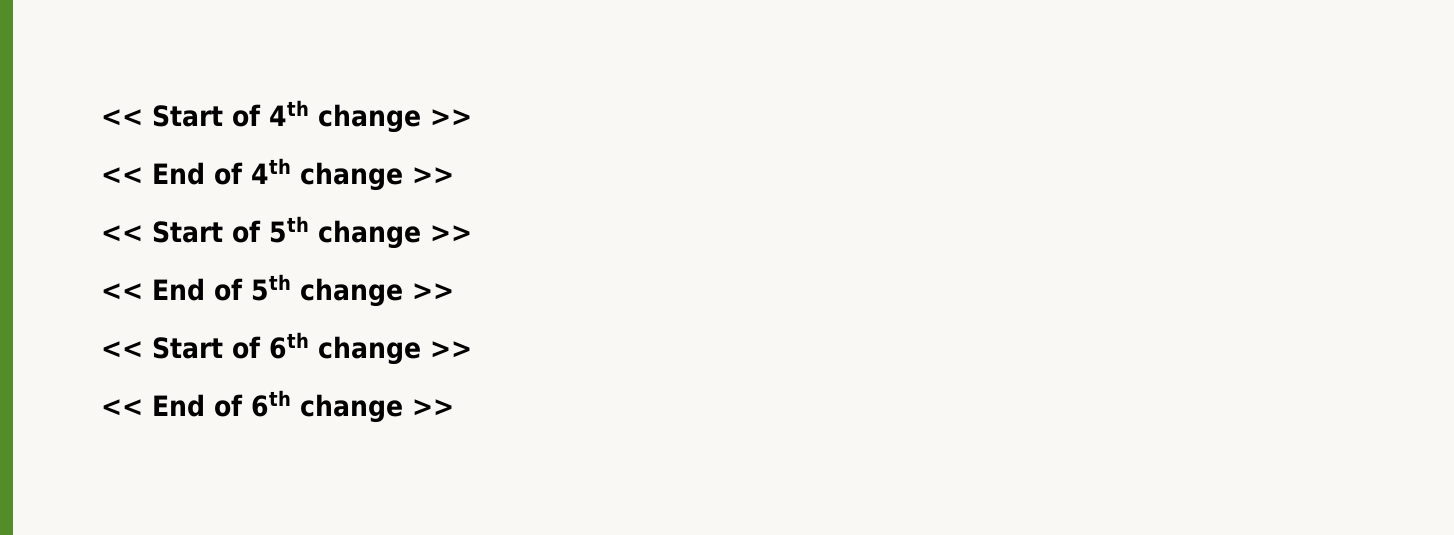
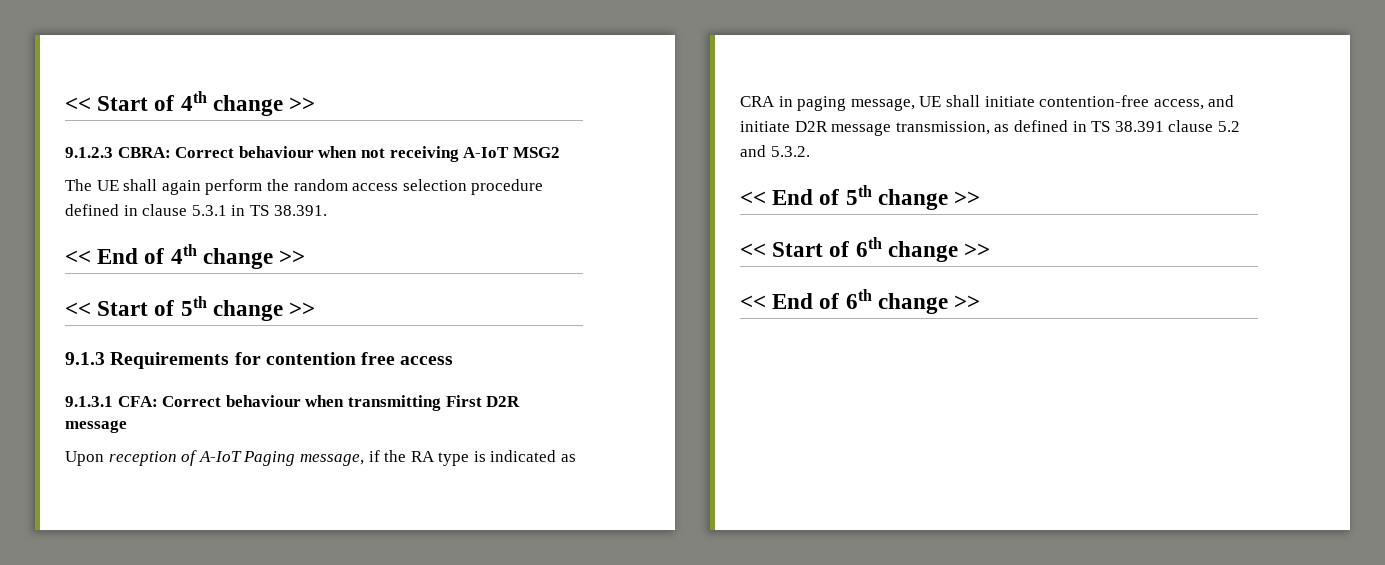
+ 9.1.2.3 CBRA: Correct behaviour when not receiving A-IoT MSG2
+ The UE shall again perform the random access selection procedure defined in clause 5.3.1 in TS 38.391.
+ 9.1.3 Requirements for contention free access
+ 9.1.3.1 CFA: Correct behaviour when transmitting First D2R message
+ Upon reception of A-IoT Paging message, if the RA type is indicated as CRA in paging message, UE shall initiate contention-free access, and initiate D2R message transmission, as defined in TS 38.391 clause 5.2 and 5.3.2.

